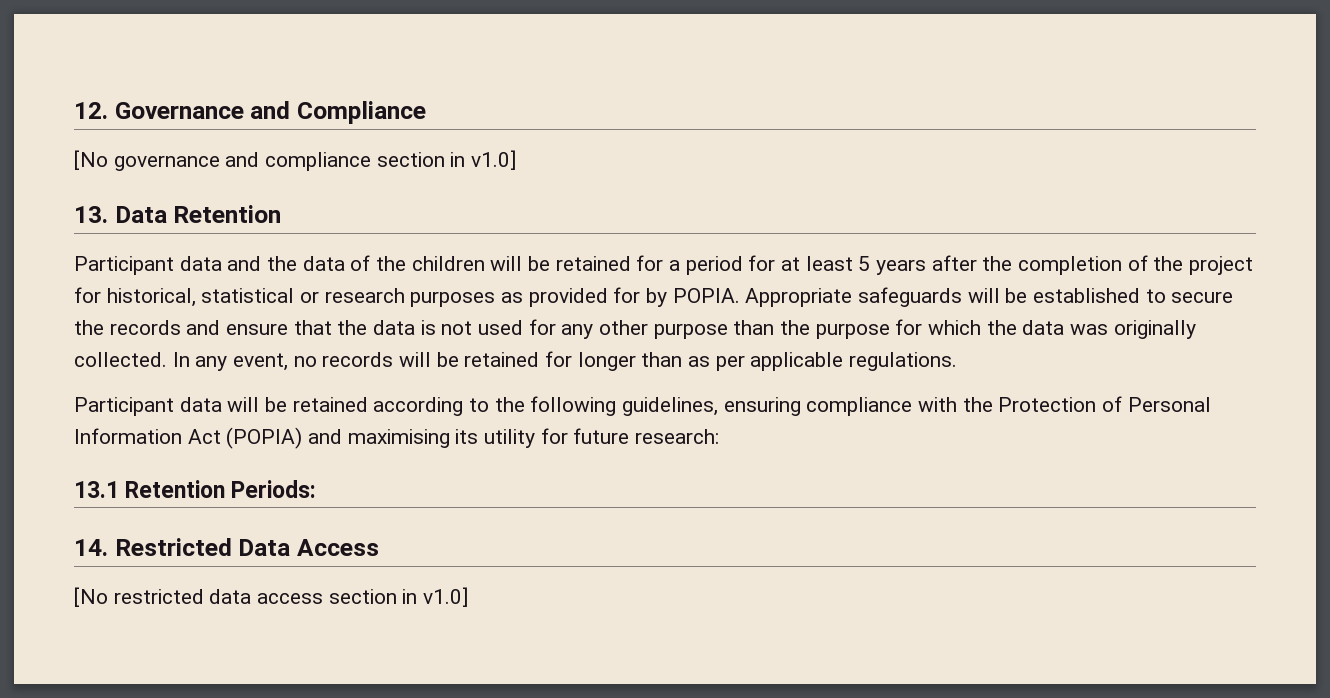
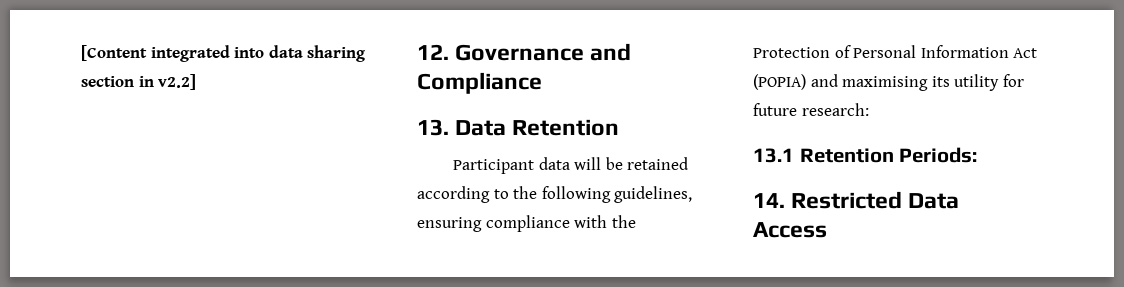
+ [Content integrated into data sharing section in v2.2]
  12. Governance and Compliance
- [No governance and compliance section in v1.0]
  13. Data Retention
- Participant data and the data of the children will be retained for a period for at least 5 years after the completion of the project for historical, statistical or research purposes as provided for by POPIA. Appropriate safeguards will be established to secure the records and ensure that the data is not used for any other purpose than the purpose for which the data was originally collected. In any event, no records will be retained for longer than as per applicable regulations.
- [No restricted data access section in v1.0]

